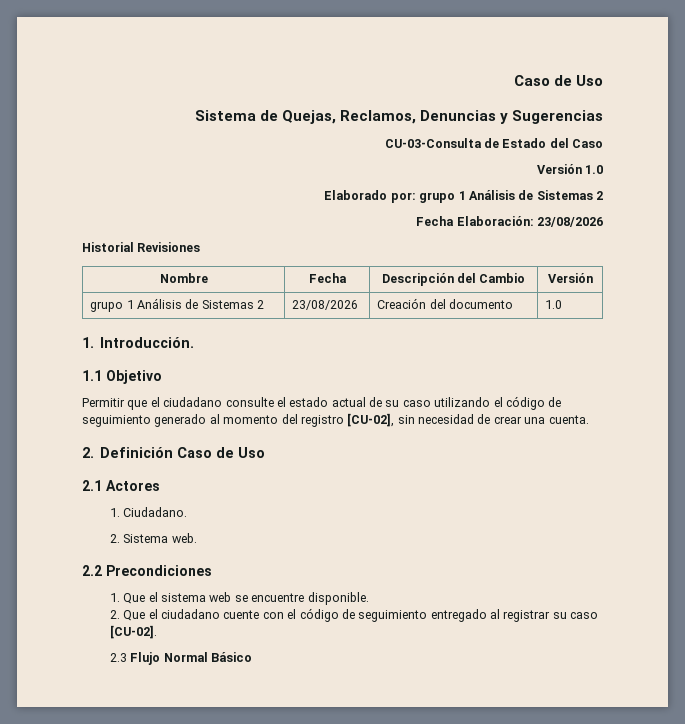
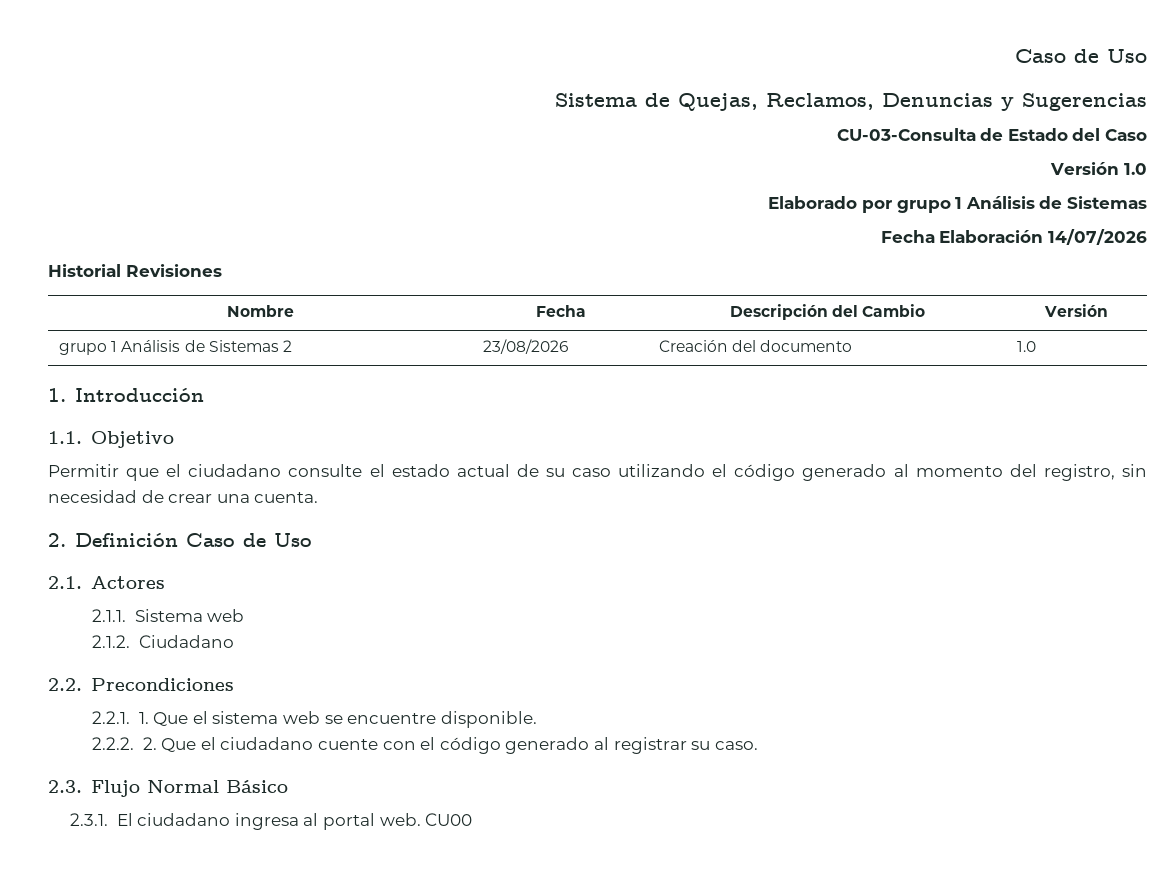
- Elaborado por: grupo 1 Análisis de Sistemas 2
- Fecha Elaboración: 23/08/2026
+ Elaborado por grupo 1 Análisis de Sistemas
+ Fecha Elaboración 14/07/2026
- 1. Introducción.
- 1.1 Objetivo
+ 1. Introducción
+ 1.1. Objetivo
- Permitir que el ciudadano consulte el estado actual de su caso utilizando el código de seguimiento generado al momento del registro [CU-02], sin necesidad de crear una cuenta.
+ Permitir que el ciudadano consulte el estado actual de su caso utilizando el código generado al momento del registro, sin necesidad de crear una cuenta.
- 2.1 Actores
+ 2.1. Actores
- 1. Ciudadano.
- 2. Sistema web.
- 2.2 Precondiciones
+ 2.1.1. Sistema web
+ 2.1.2. Ciudadano
+ 2.2. Precondiciones
- 1. Que el sistema web se encuentre disponible.
+ 2.2.1. 1. Que el sistema web se encuentre disponible.
- 2. Que el ciudadano cuente con el código de seguimiento entregado al registrar su caso [CU-02].
- 2.3 Flujo Normal Básico
+ 2.2.2. 2. Que el ciudadano cuente con el código generado al registrar su caso.
+ 2.3. Flujo Normal Básico
+ 2.3.1. El ciudadano ingresa al portal web. CU00

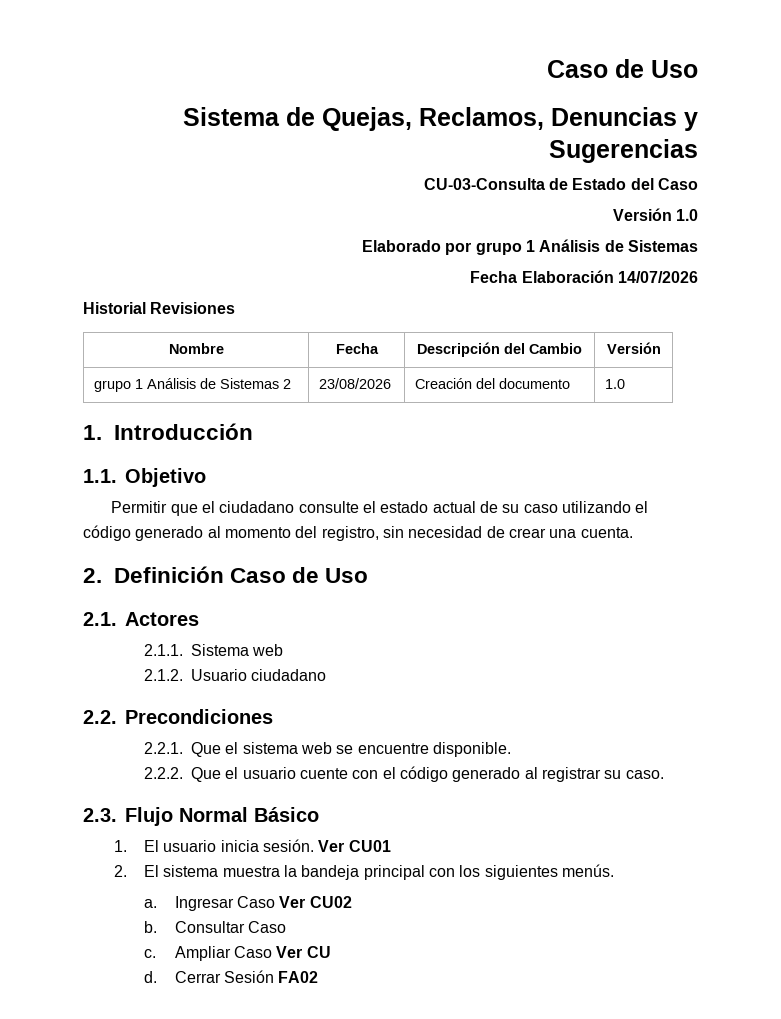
- 2.1.2. Ciudadano
+ 2.1.2. Usuario ciudadano
- 2.2.1. 1. Que el sistema web se encuentre disponible.
+ 2.2.1. Que el sistema web se encuentre disponible.
- 2.2.2. 2. Que el ciudadano cuente con el código generado al registrar su caso.
+ 2.2.2. Que el usuario cuente con el código generado al registrar su caso.
- 2.3.1. El ciudadano ingresa al portal web. CU00
+ 1. El usuario inicia sesión. Ver CU01
+ 2. El sistema muestra la bandeja principal con los siguientes menús.
+ a. Ingresar Caso Ver CU02
+ b. Consultar Caso
+ c. Ampliar Caso Ver CU
+ d. Cerrar Sesión FA02

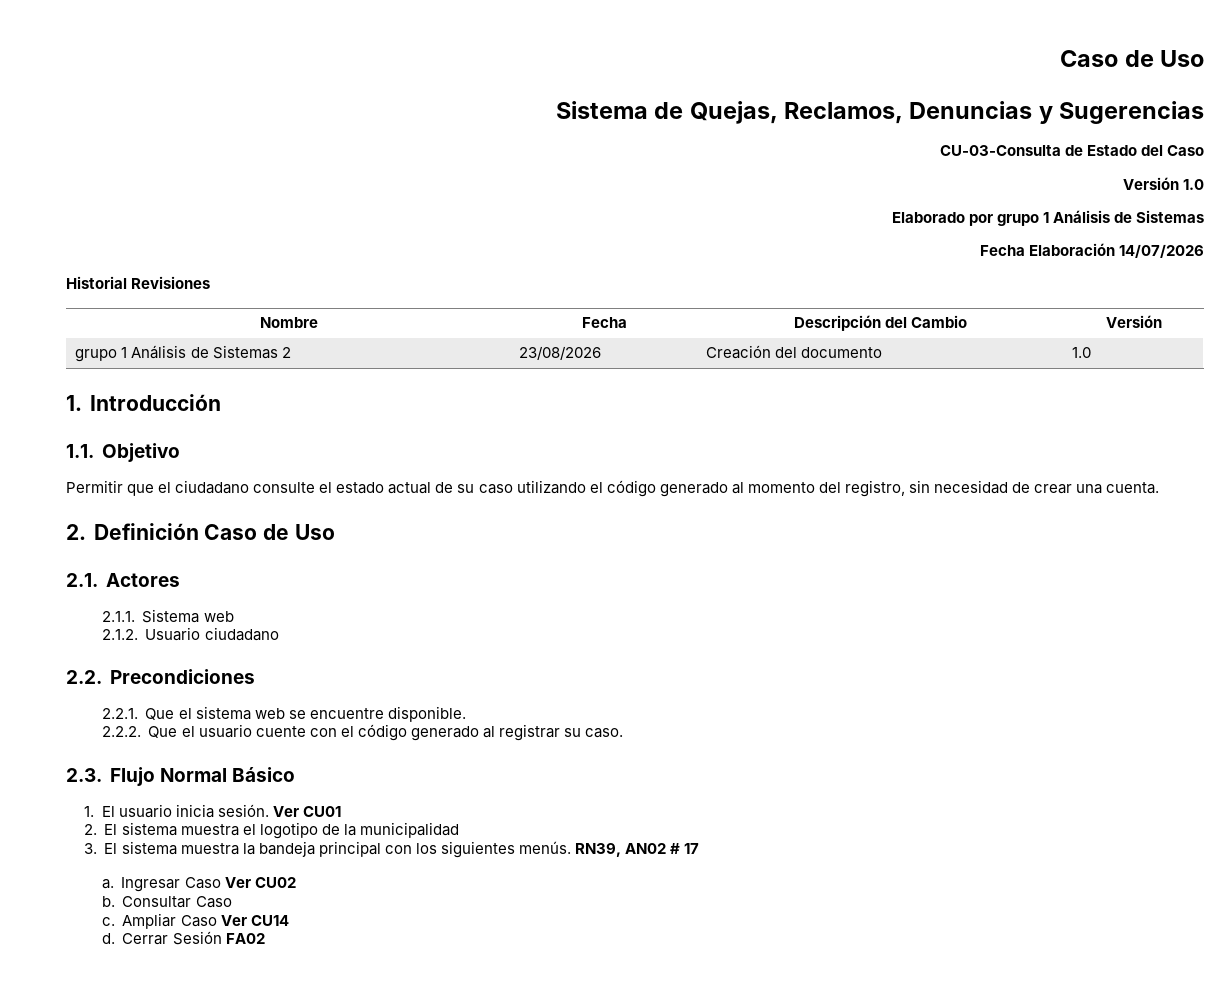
- 2. El sistema muestra la bandeja principal con los siguientes menús.
+ 2. El sistema muestra el logotipo de la municipalidad
+ 3. El sistema muestra la bandeja principal con los siguientes menús. RN39, AN02 # 17
- Ampliar Caso Ver CU
+ Ampliar Caso Ver CU14

